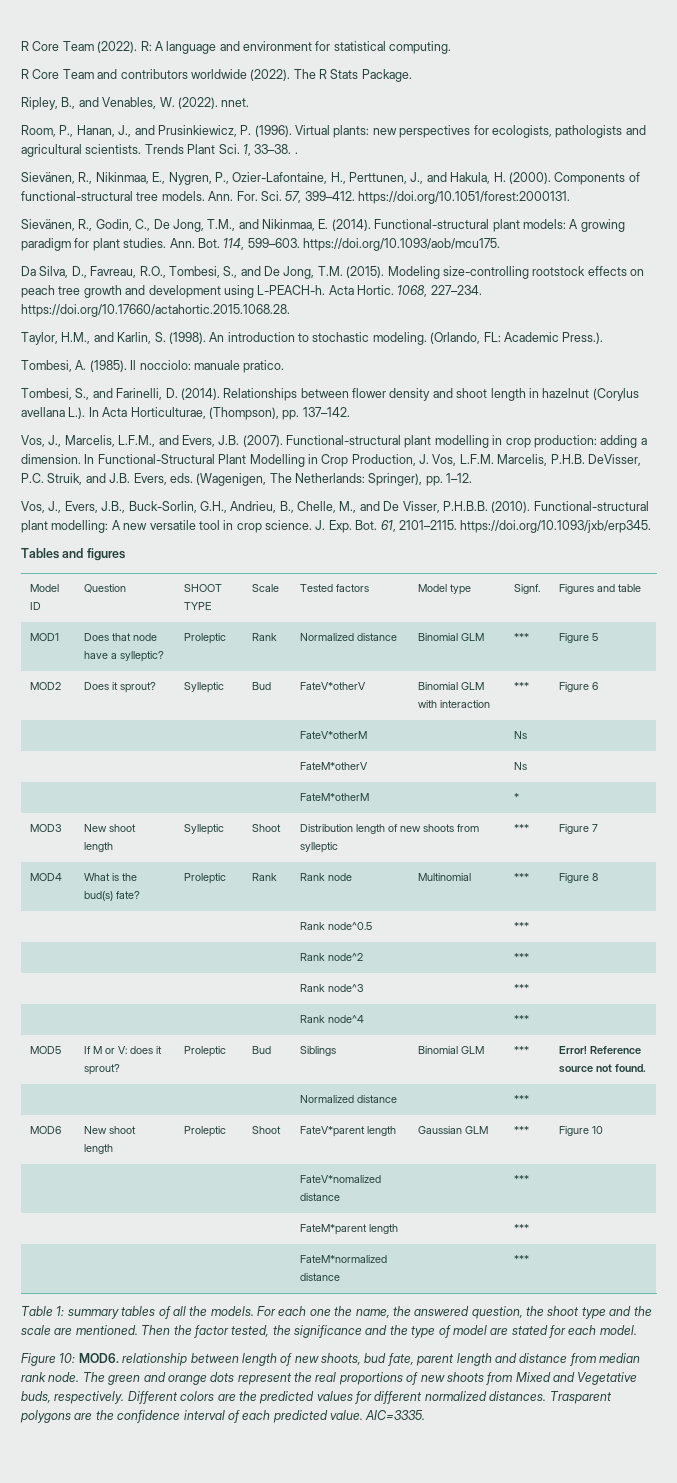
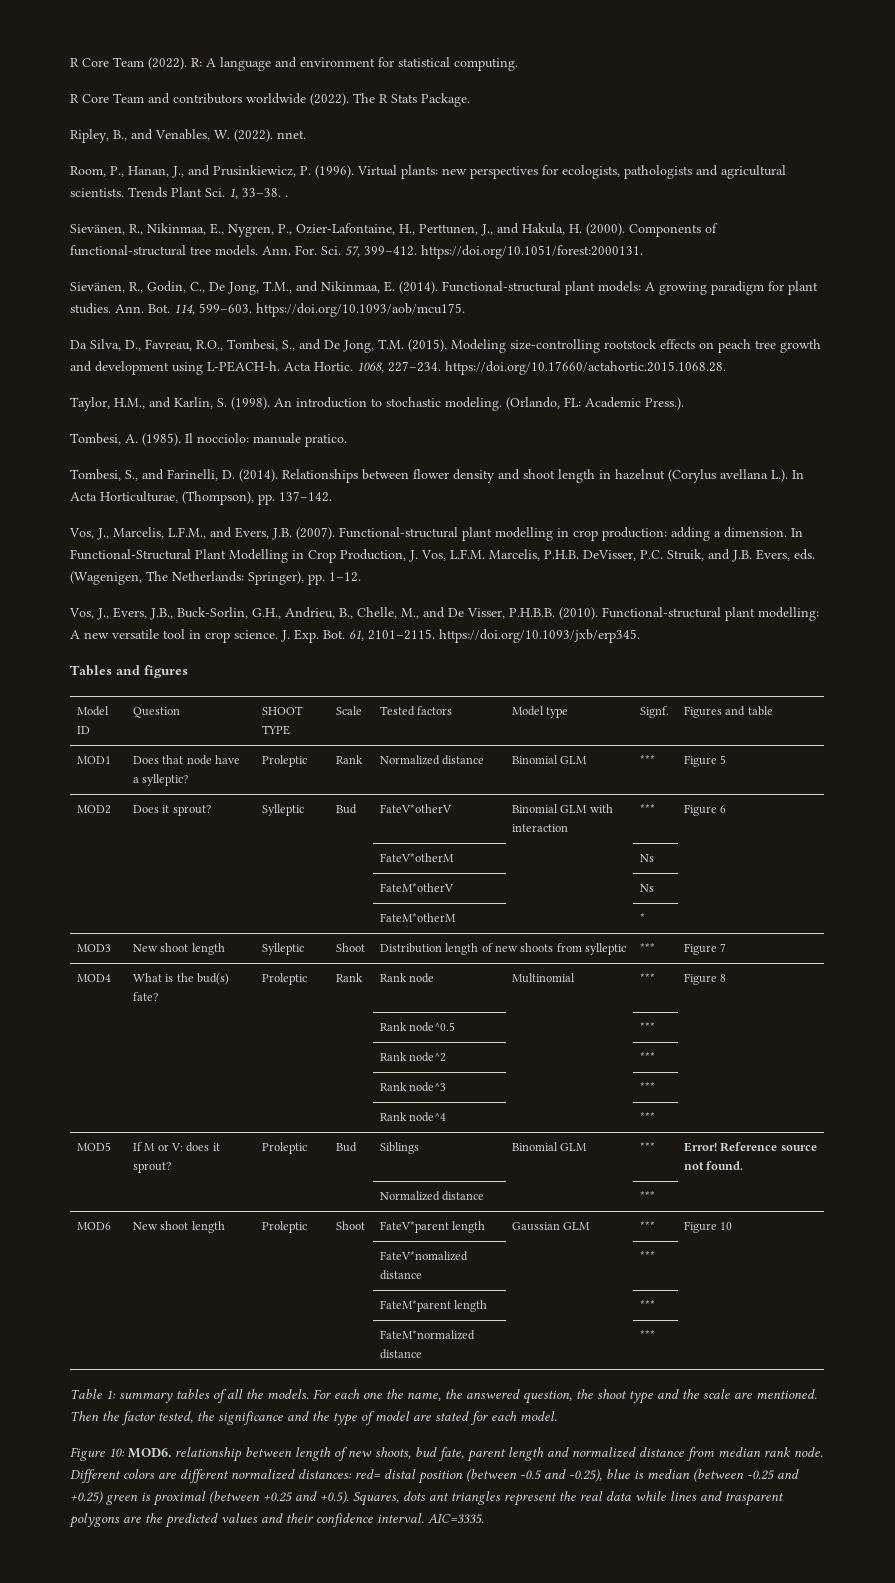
- Figure 10: MOD6. relationship between length of new shoots, bud fate, parent length and distance from median rank node.
+ Figure 10: MOD6. relationship between length of new shoots, bud fate, parent length and normalized distance from median rank node.
- The green and orange dots represent the real proportions of new shoots from Mixed and Vegetative buds, respectively. Different colors are the predicted values for different normalized distances. Trasparent polygons are the confidence interval of each predicted value.
+ Different colors are different normalized distances: red= distal position (between -0.5 and -0.25), blue is median (between -0.25 and +0.25) green is proximal (between +0.25 and +0.5). Squares, dots ant triangles represent the real data while lines and trasparent polygons are the predicted values and their confidence interval.

